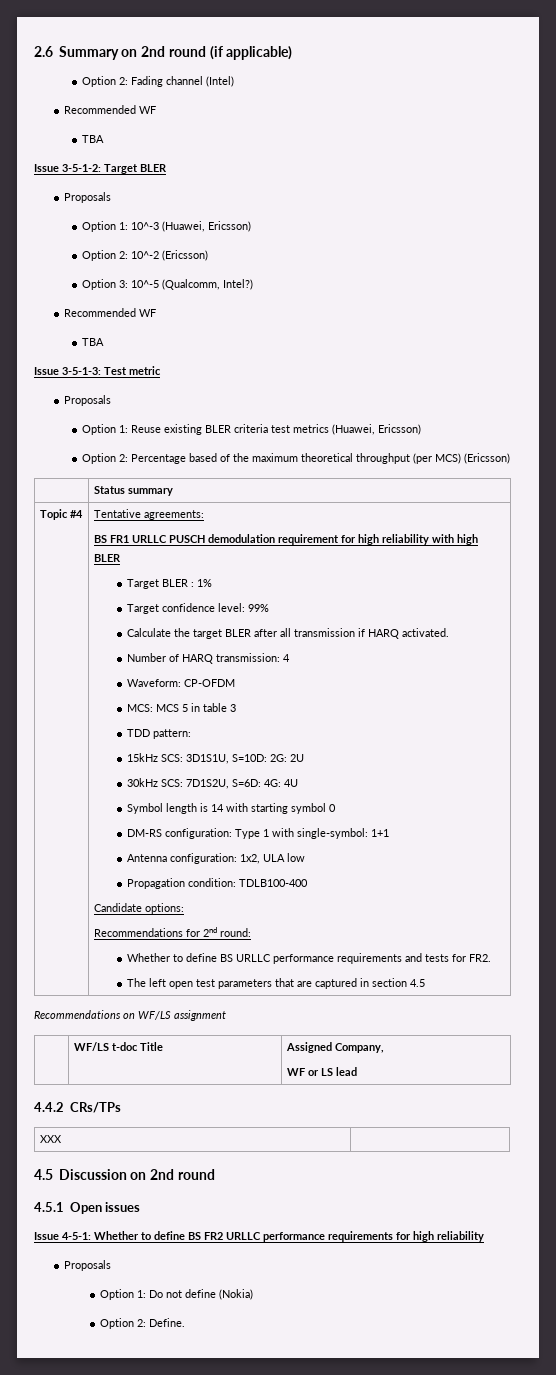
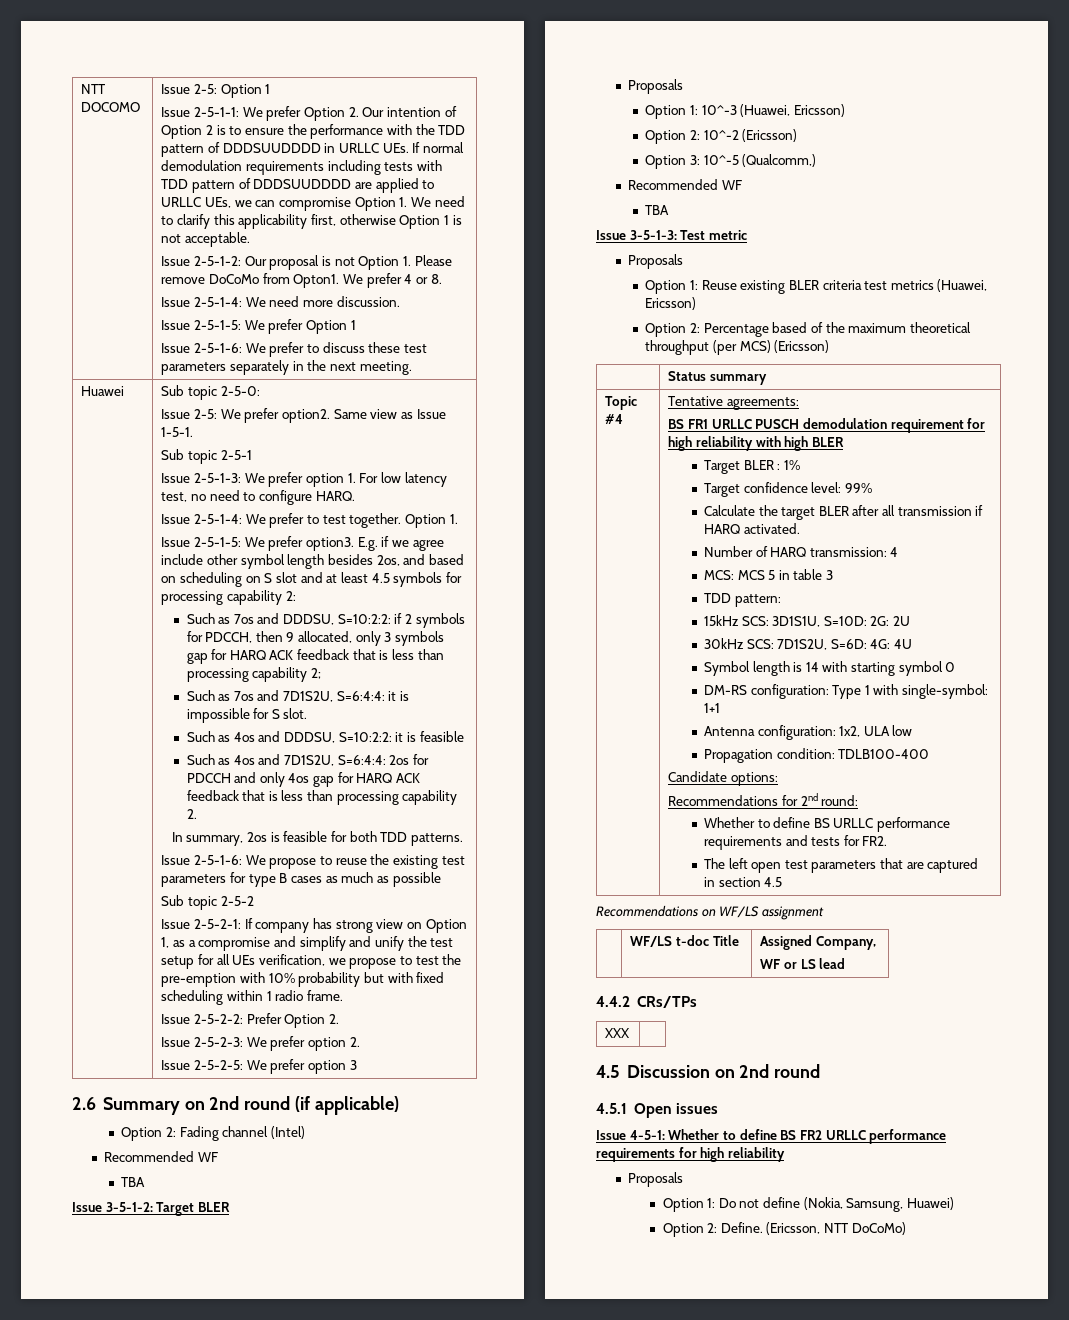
+ NTT DOCOMO | Issue 2-5: Option 1
+ Issue 2-5-1-1: We prefer Option 2. Our intention of Option 2 is to ensure the performance with the TDD pattern of DDDSUUDDDD in URLLC UEs. If normal demodulation requirements including tests with TDD pattern of DDDSUUDDDD are applied to URLLC UEs, we can compromise Option 1. We need to clarify this applicability first, otherwise Option 1 is not acceptable.
+ Issue 2-5-1-2: Our proposal is not Option 1. Please remove DoCoMo from Opton1. We prefer 4 or 8.
+ Issue 2-5-1-4: We need more discussion.
+ Issue 2-5-1-5: We prefer Option 1
+ Issue 2-5-1-6: We prefer to discuss these test parameters separately in the next meeting.
+ Huawei | Sub topic 2-5-0:
+ Issue 2-5: We prefer option2. Same view as Issue 1-5-1.
+ Sub topic 2-5-1
+ Issue 2-5-1-3: We prefer option 1. For low latency test, no need to configure HARQ.
+ Issue 2-5-1-4: We prefer to test together. Option 1.
+ Issue 2-5-1-5: We prefer option3. E.g. if we agree include other symbol length besides 2os, and based on scheduling on S slot and at least 4.5 symbols for processing capability 2:
+ Such as 7os and DDDSU, S=10:2:2: if 2 symbols for PDCCH, then 9 allocated, only 3 symbols gap for HARQ ACK feedback that is less than processing capability 2;
+ Such as 7os and 7D1S2U, S=6:4:4: it is impossible for S slot.
+ Such as 4os and DDDSU, S=10:2:2: it is feasible
+ Such as 4os and 7D1S2U, S=6:4:4: 2os for PDCCH and only 4os gap for HARQ ACK feedback that is less than processing capability 2.
+ In summary, 2os is feasible for both TDD patterns.
+ Issue 2-5-1-6: We propose to reuse the existing test parameters for type B cases as much as possible
+ Sub topic 2-5-2
+ Issue 2-5-2-1: If company has strong view on Option 1, as a compromise and simplify and unify the test setup for all UEs verification, we propose to test the pre-emption with 10% probability but with fixed scheduling within 1 radio frame.
+ Issue 2-5-2-2: Prefer Option 2.
+ Issue 2-5-2-3: We prefer option 2.
+ Issue 2-5-2-5: We prefer option 3
- Option 3: 10^-5 (Qualcomm, Intel?)
+ Option 3: 10^-5 (Qualcomm,)
- Waveform: CP-OFDM
- Option 1: Do not define (Nokia)
+ Option 1: Do not define (Nokia, Samsung, Huawei)
+ (Ericsson, NTT DoCoMo)

